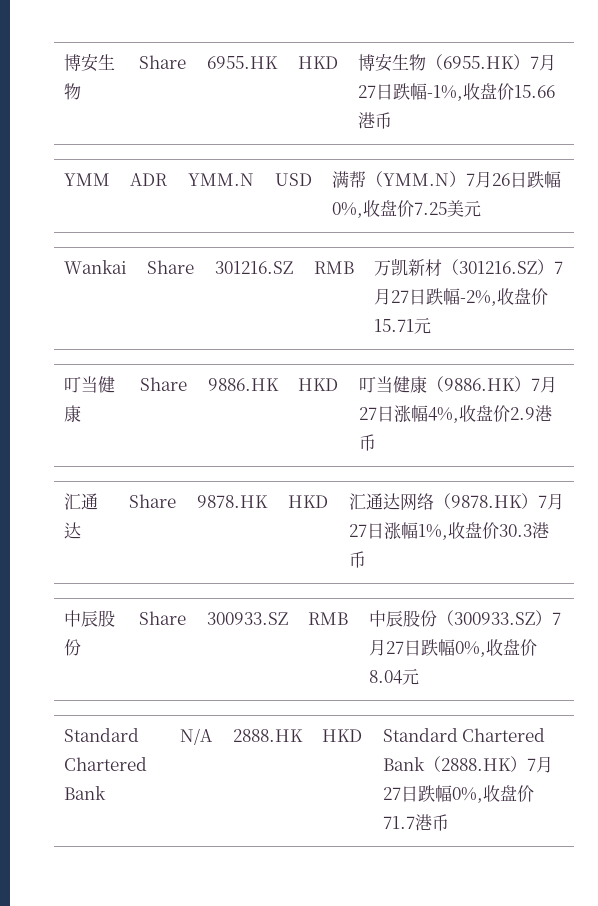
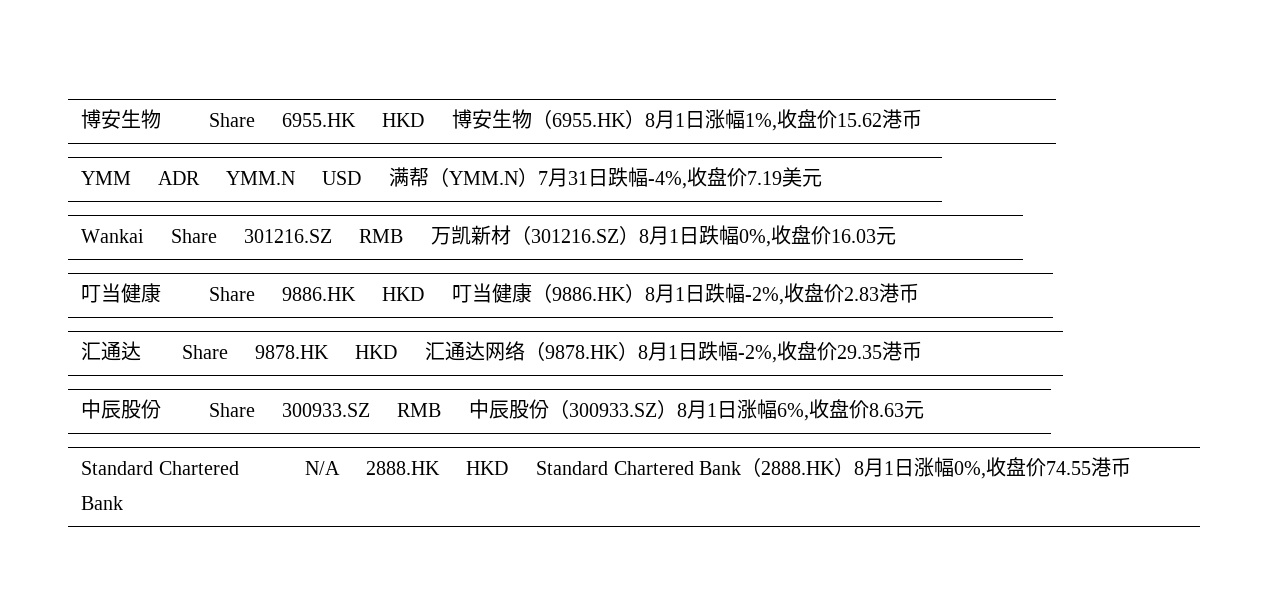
- 博安生物 | Share | 6955.HK | HKD | 博安生物（6955.HK）7月27日跌幅-1%,收盘价15.66港币
+ 博安生物 | Share | 6955.HK | HKD | 博安生物（6955.HK）8月1日涨幅1%,收盘价15.62港币
- YMM | ADR | YMM.N | USD | 满帮（YMM.N）7月26日跌幅0%,收盘价7.25美元
+ YMM | ADR | YMM.N | USD | 满帮（YMM.N）7月31日跌幅-4%,收盘价7.19美元
- Wankai | Share | 301216.SZ | RMB | 万凯新材（301216.SZ）7月27日跌幅-2%,收盘价15.71元
+ Wankai | Share | 301216.SZ | RMB | 万凯新材（301216.SZ）8月1日跌幅0%,收盘价16.03元
- 叮当健康 | Share | 9886.HK | HKD | 叮当健康（9886.HK）7月27日涨幅4%,收盘价2.9港币
+ 叮当健康 | Share | 9886.HK | HKD | 叮当健康（9886.HK）8月1日跌幅-2%,收盘价2.83港币
- 汇通达 | Share | 9878.HK | HKD | 汇通达网络（9878.HK）7月27日涨幅1%,收盘价30.3港币
+ 汇通达 | Share | 9878.HK | HKD | 汇通达网络（9878.HK）8月1日跌幅-2%,收盘价29.35港币
- 中辰股份 | Share | 300933.SZ | RMB | 中辰股份（300933.SZ）7月27日跌幅0%,收盘价8.04元
+ 中辰股份 | Share | 300933.SZ | RMB | 中辰股份（300933.SZ）8月1日涨幅6%,收盘价8.63元
- Standard Chartered Bank | N/A | 2888.HK | HKD | Standard Chartered Bank（2888.HK）7月27日跌幅0%,收盘价71.7港币
+ Standard Chartered Bank | N/A | 2888.HK | HKD | Standard Chartered Bank（2888.HK）8月1日涨幅0%,收盘价74.55港币

